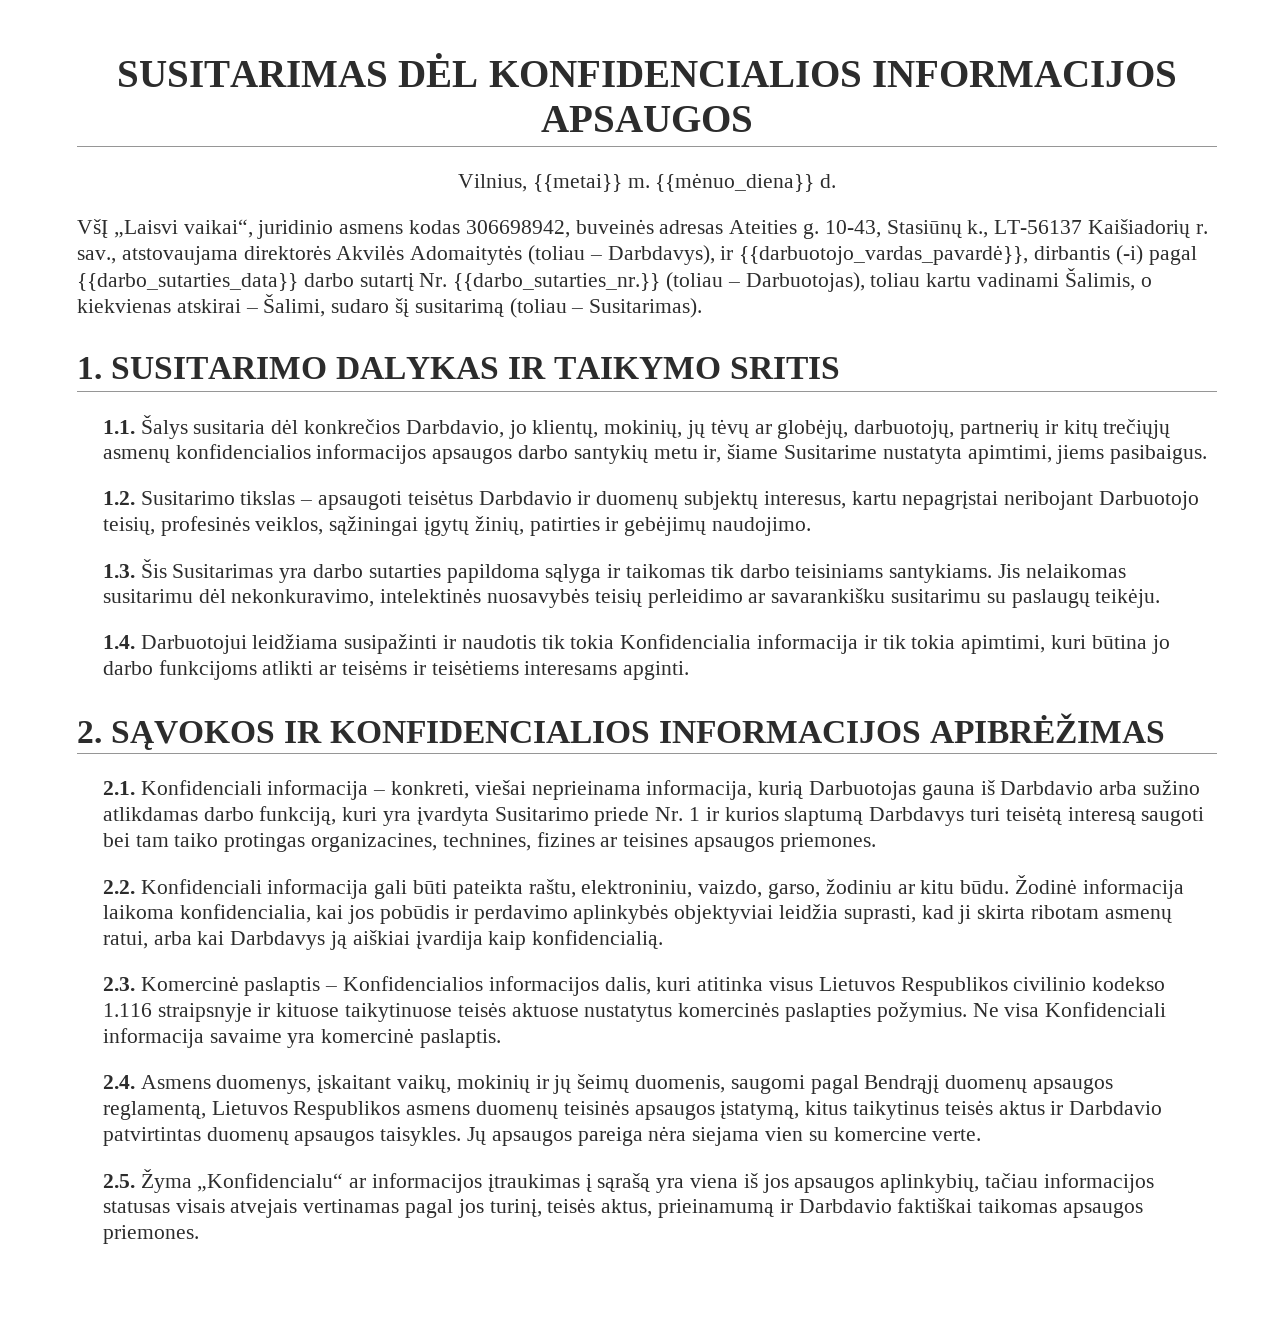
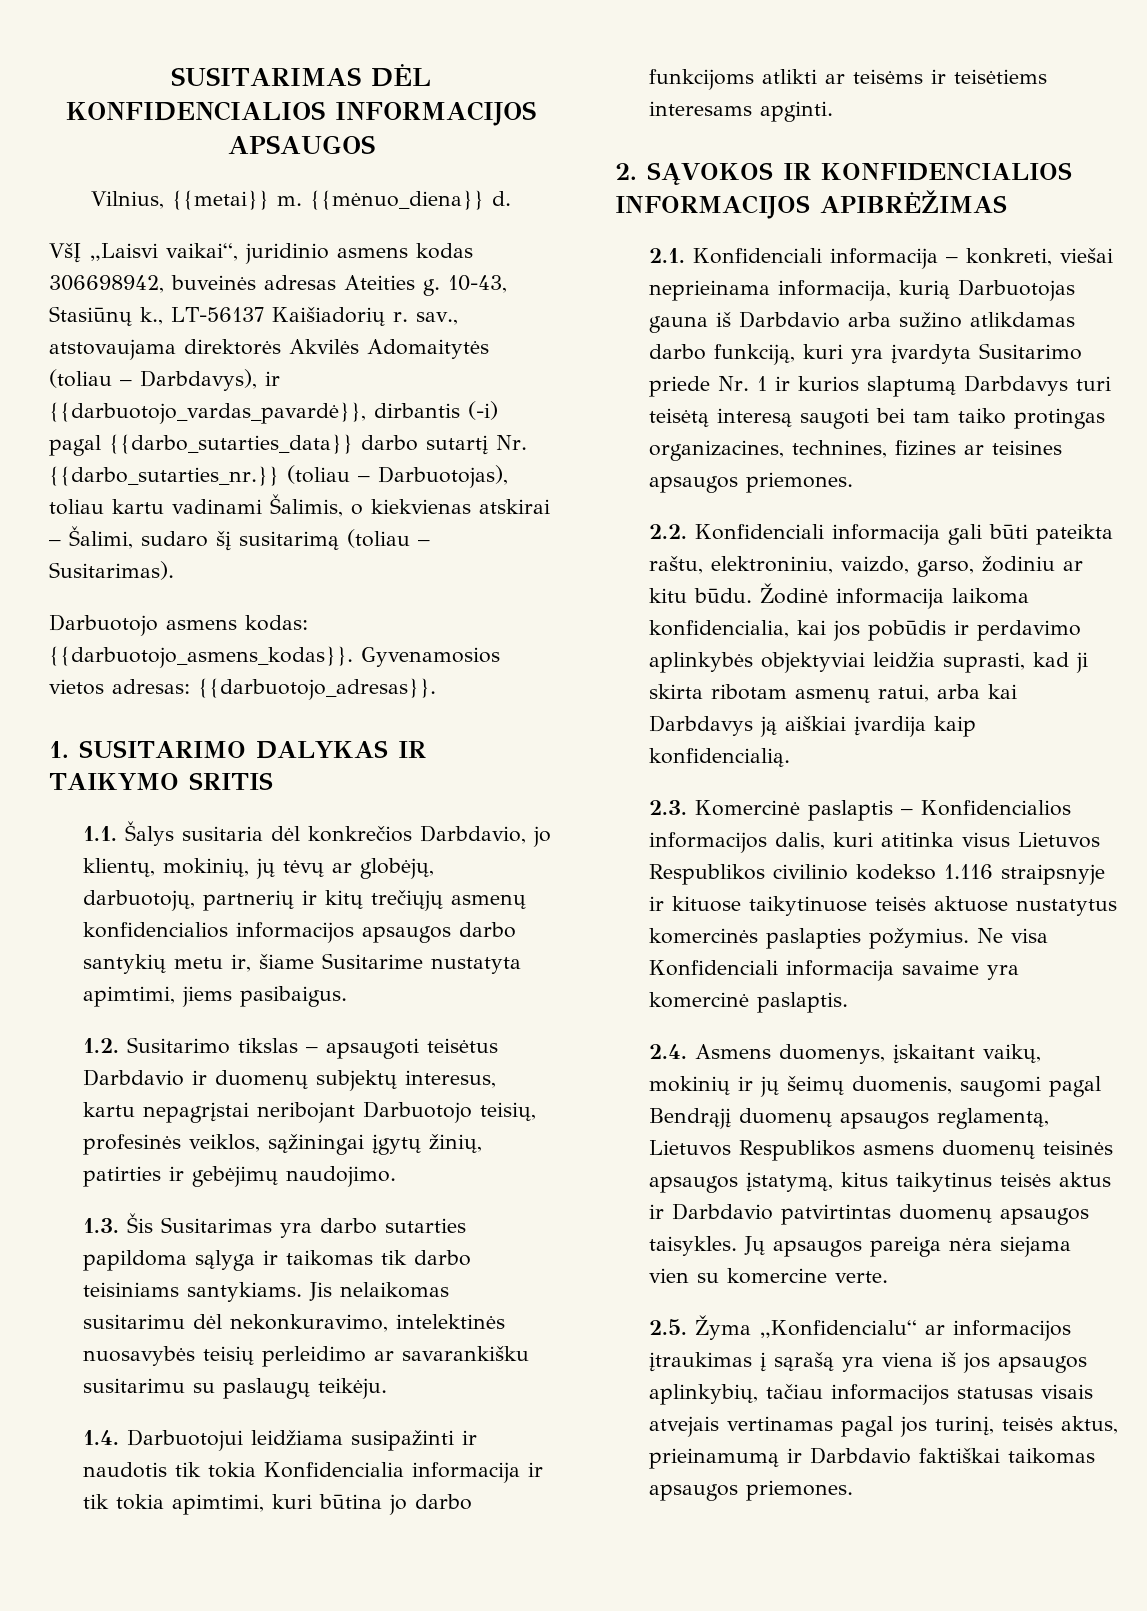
+ Darbuotojo asmens kodas: {{darbuotojo_asmens_kodas}}. Gyvenamosios vietos adresas: {{darbuotojo_adresas}}.

